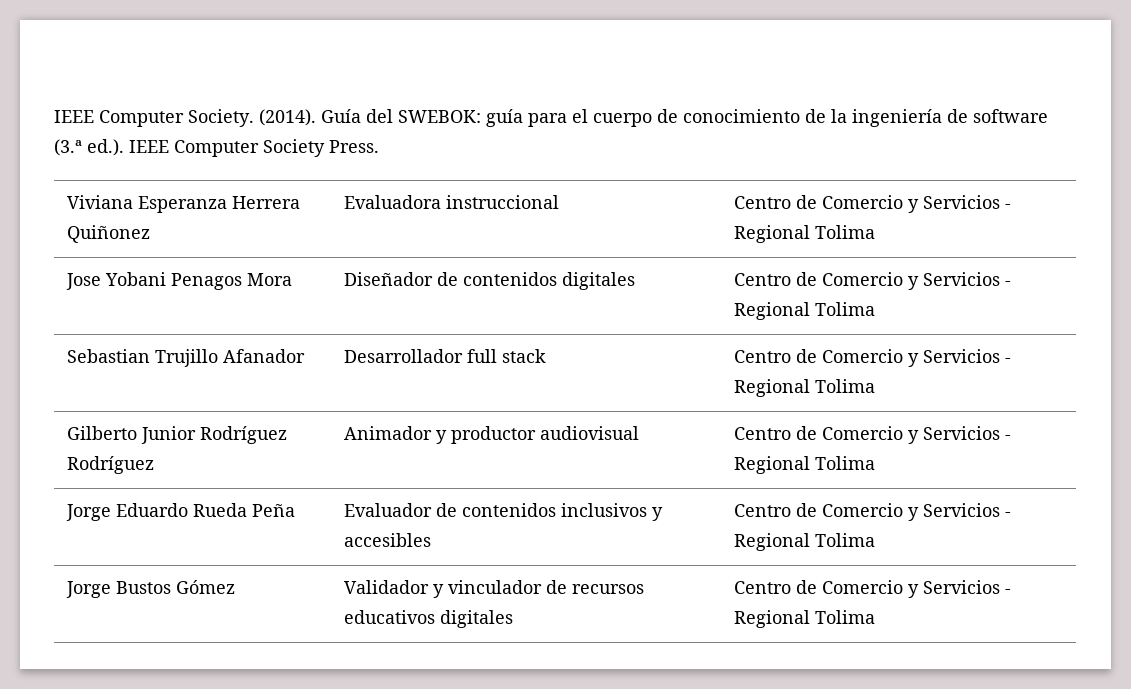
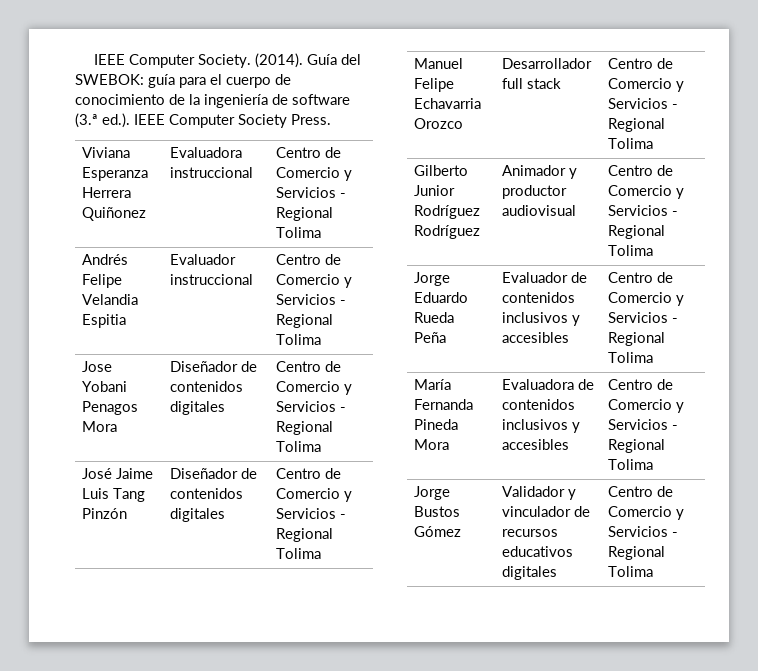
+ Andrés Felipe Velandia Espitia | Evaluador instruccional | Centro de Comercio y Servicios - Regional Tolima
- Sebastian Trujillo Afanador | Desarrollador full stack | Centro de Comercio y Servicios - Regional Tolima
+ José Jaime Luis Tang Pinzón | Diseñador de contenidos digitales | Centro de Comercio y Servicios - Regional Tolima
+ Manuel Felipe Echavarria Orozco | Desarrollador full stack | Centro de Comercio y Servicios - Regional Tolima
+ María Fernanda Pineda Mora | Evaluadora de contenidos inclusivos y accesibles | Centro de Comercio y Servicios - Regional Tolima

